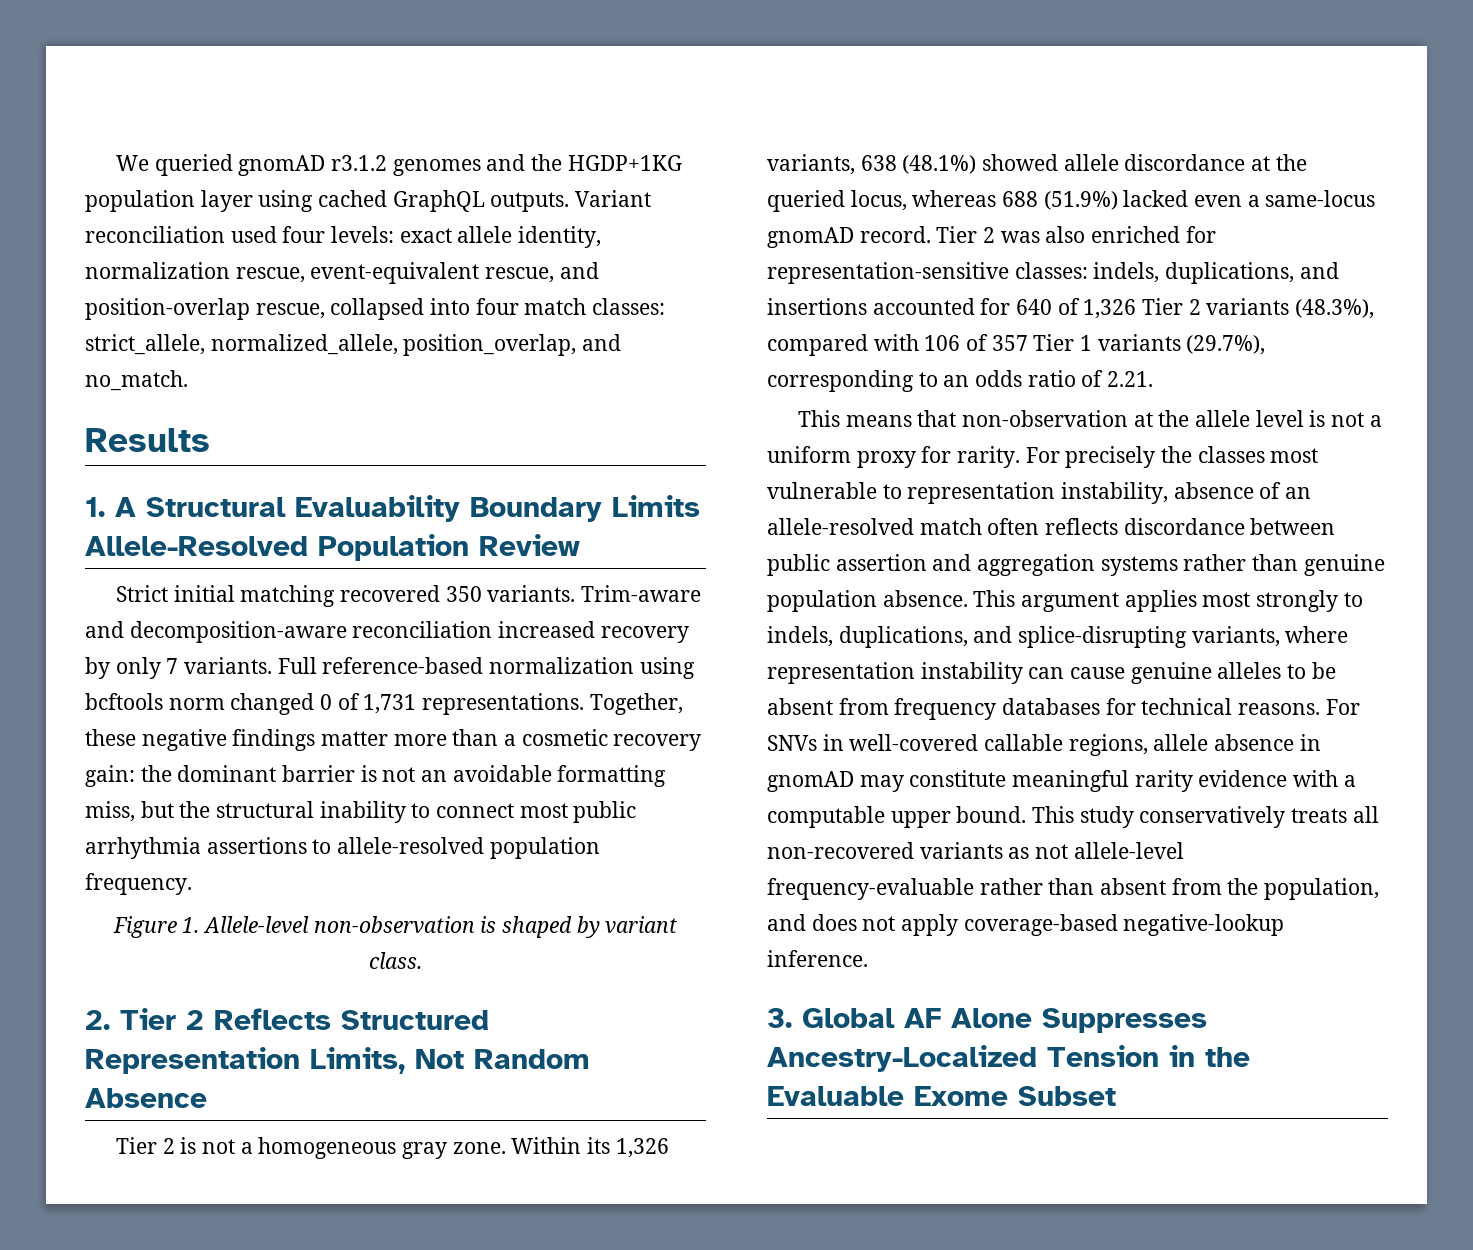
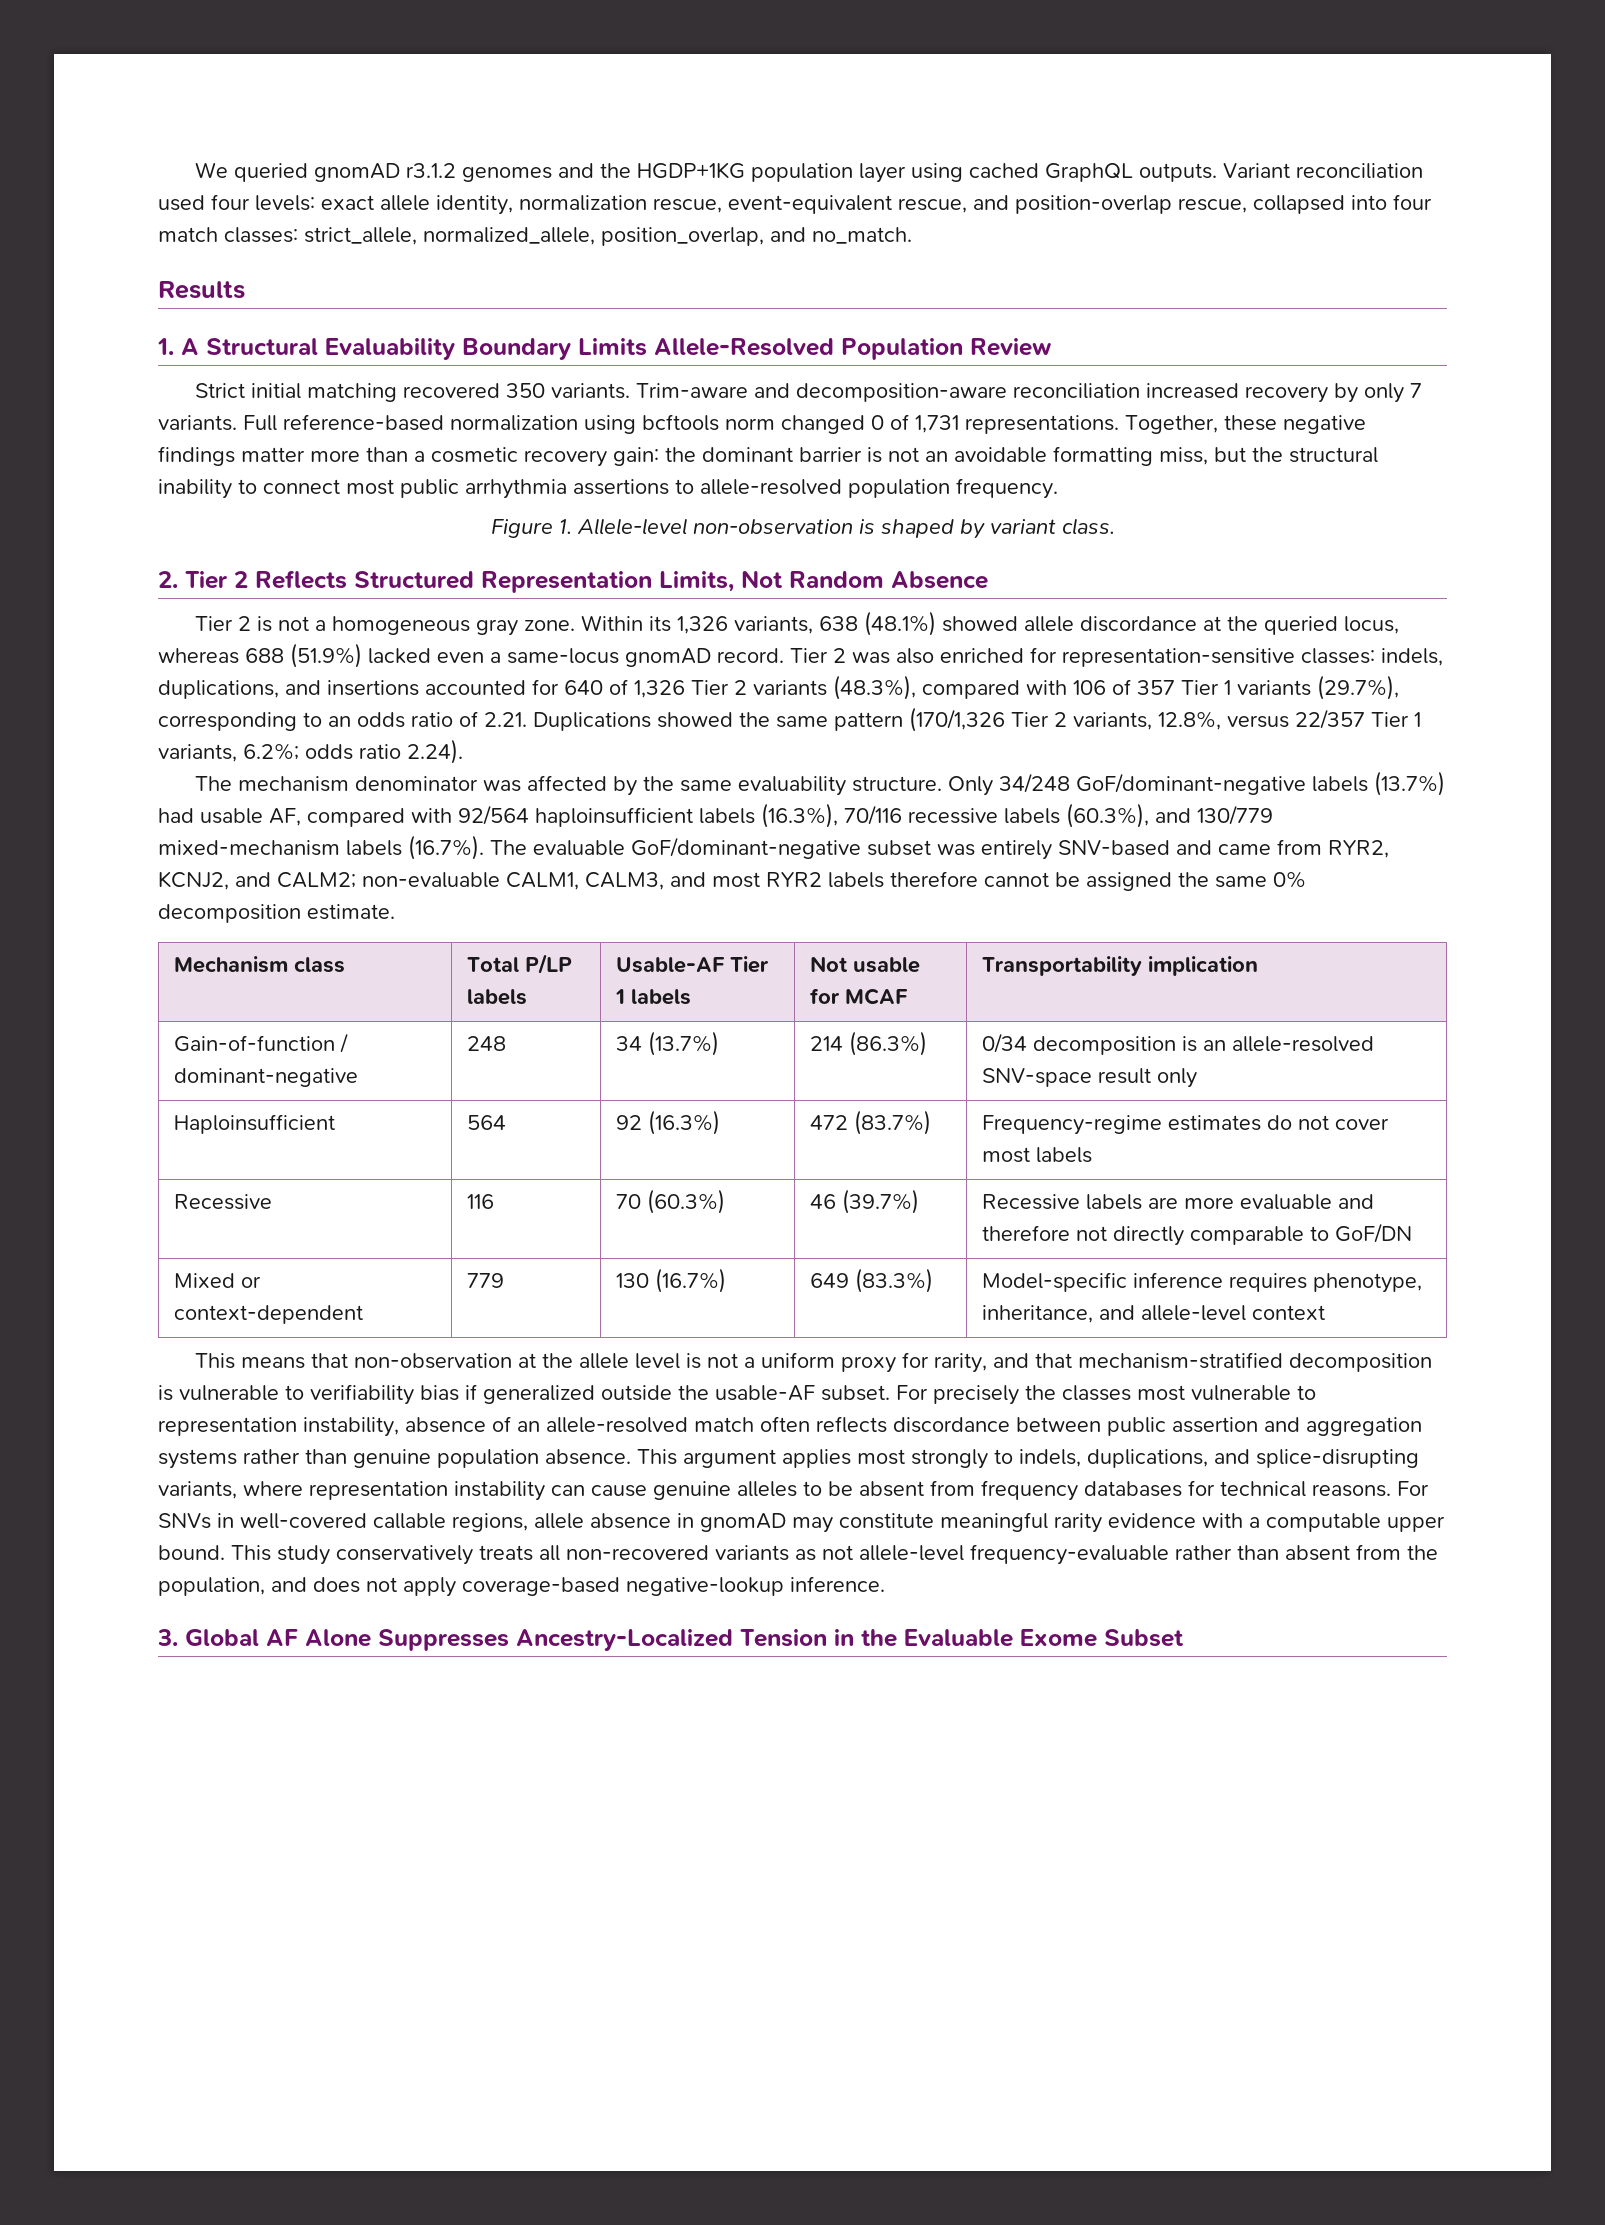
- Tier 2 was also enriched for representation-sensitive classes: indels, duplications, and insertions accounted for 640 of 1,326 Tier 2 variants (48.3%), compared with 106 of 357 Tier 1 variants (29.7%), corresponding to an odds ratio of 2.21.
+ Tier 2 was also enriched for representation-sensitive classes: indels, duplications, and insertions accounted for 640 of 1,326 Tier 2 variants (48.3%), compared with 106 of 357 Tier 1 variants (29.7%), corresponding to an odds ratio of 2.21. Duplications showed the same pattern (170/1,326 Tier 2 variants, 12.8%, versus 22/357 Tier 1 variants, 6.2%; odds ratio 2.24).
+ The mechanism denominator was affected by the same evaluability structure. Only 34/248 GoF/dominant-negative labels (13.7%) had usable AF, compared with 92/564 haploinsufficient labels (16.3%), 70/116 recessive labels (60.3%), and 130/779 mixed-mechanism labels (16.7%). The evaluable GoF/dominant-negative subset was entirely SNV-based and came from RYR2, KCNJ2, and CALM2; non-evaluable CALM1, CALM3, and most RYR2 labels therefore cannot be assigned the same 0% decomposition estimate.
+ Mechanism class | Total P/LP labels | Usable-AF Tier 1 labels | Not usable for MCAF | Transportability implication
+ Gain-of-function / dominant-negative | 248 | 34 (13.7%) | 214 (86.3%) | 0/34 decomposition is an allele-resolved SNV-space result only
+ Haploinsufficient | 564 | 92 (16.3%) | 472 (83.7%) | Frequency-regime estimates do not cover most labels
+ Recessive | 116 | 70 (60.3%) | 46 (39.7%) | Recessive labels are more evaluable and therefore not directly comparable to GoF/DN
+ Mixed or context-dependent | 779 | 130 (16.7%) | 649 (83.3%) | Model-specific inference requires phenotype, inheritance, and allele-level context
- This means that non-observation at the allele level is not a uniform proxy for rarity.
+ This means that non-observation at the allele level is not a uniform proxy for rarity, and that mechanism-stratified decomposition is vulnerable to verifiability bias if generalized outside the usable-AF subset.

